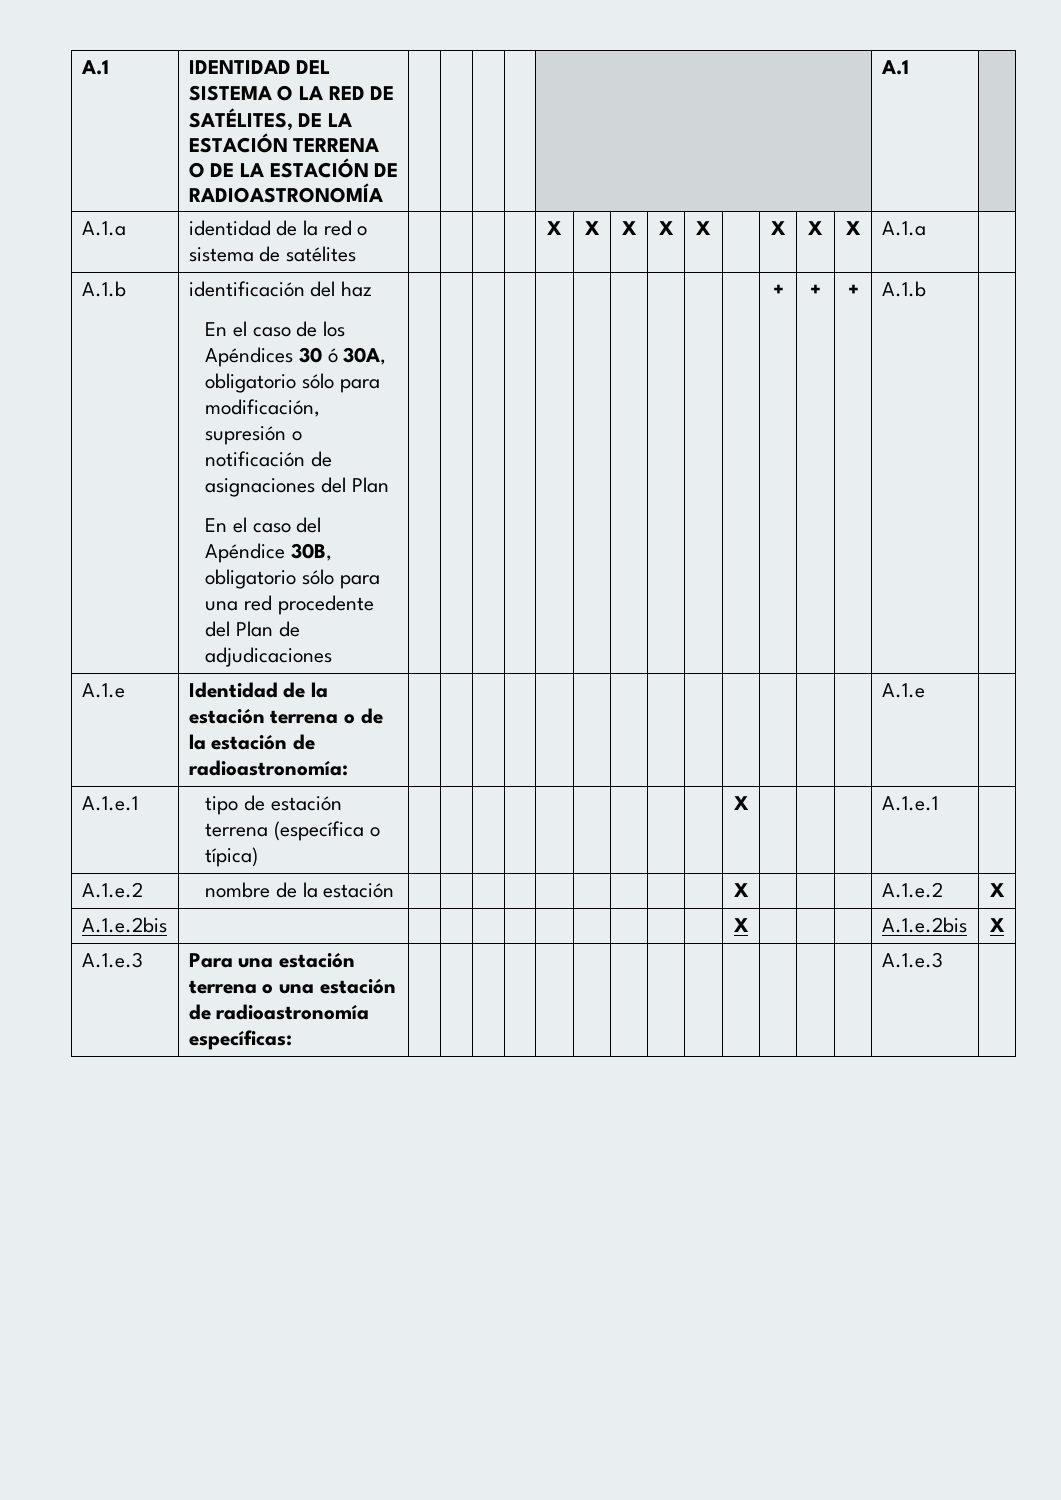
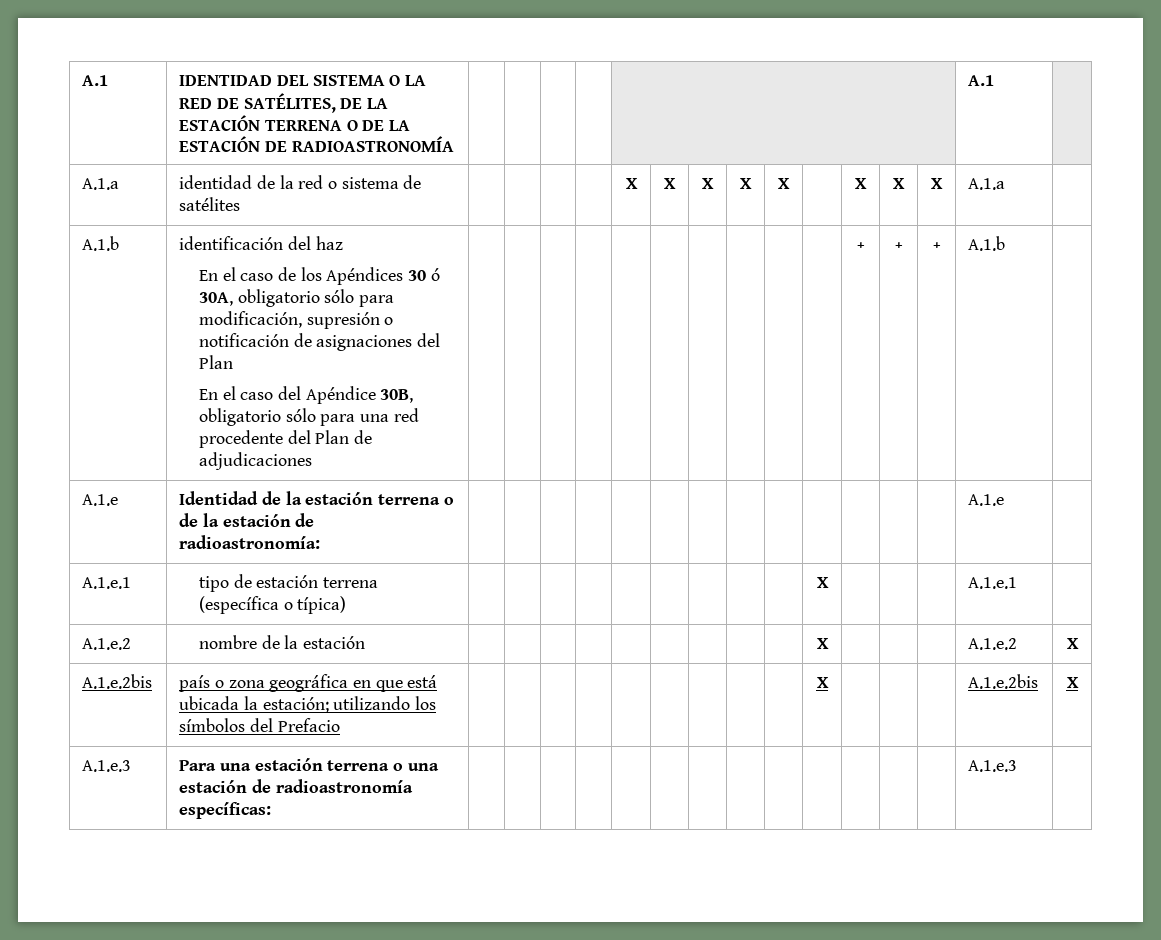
- A.1.e.2bis | | | | | | | | | | | X | | | | A.1.e.2bis | X
+ A.1.e.2bis | país o zona geográfica en que está ubicada la estación; utilizando los símbolos del Prefacio | | | | | | | | | | X | | | | A.1.e.2bis | X

